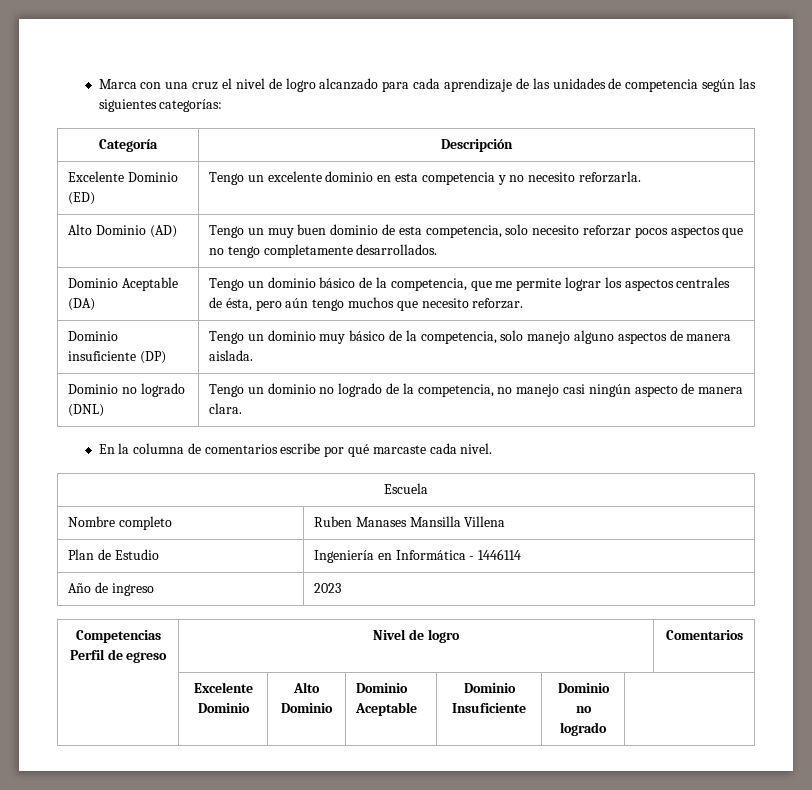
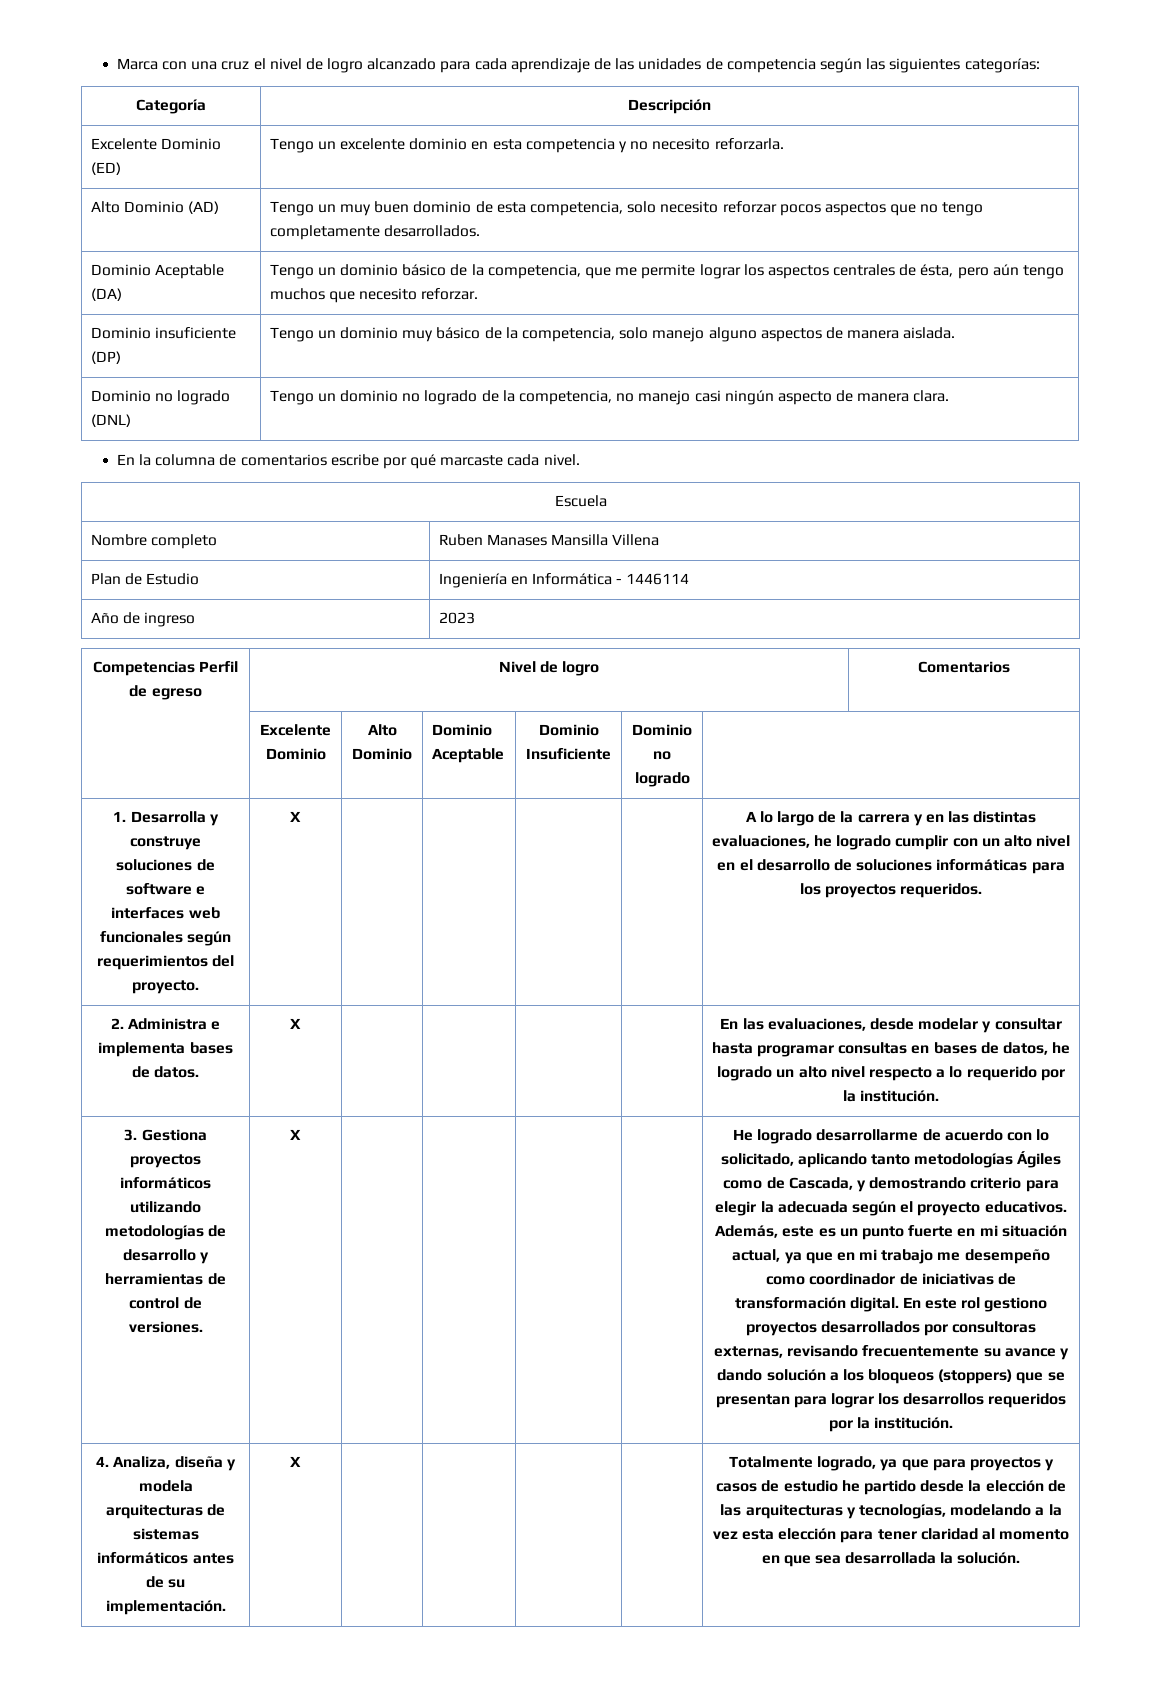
+ 1. Desarrolla y construye soluciones de software e interfaces web funcionales según requerimientos del proyecto. | X | | | | | A lo largo de la carrera y en las distintas evaluaciones, he logrado cumplir con un alto nivel en el desarrollo de soluciones informáticas para los proyectos requeridos.
+ 2. Administra e implementa bases de datos. | X | | | | | En las evaluaciones, desde modelar y consultar hasta programar consultas en bases de datos, he logrado un alto nivel respecto a lo requerido por la institución.
+ 3. Gestiona proyectos informáticos utilizando metodologías de desarrollo y herramientas de control de versiones. | X | | | | | He logrado desarrollarme de acuerdo con lo solicitado, aplicando tanto metodologías Ágiles como de Cascada, y demostrando criterio para elegir la adecuada según el proyecto educativos. Además, este es un punto fuerte en mi situación actual, ya que en mi trabajo me desempeño como coordinador de iniciativas de transformación digital. En este rol gestiono proyectos desarrollados por consultoras externas, revisando frecuentemente su avance y dando solución a los bloqueos (stoppers) que se presentan para lograr los desarrollos requeridos por la institución.
+ 4. Analiza, diseña y modela arquitecturas de sistemas informáticos antes de su implementación. | X | | | | | Totalmente logrado, ya que para proyectos y casos de estudio he partido desde la elección de las arquitecturas y tecnologías, modelando a la vez esta elección para tener claridad al momento en que sea desarrollada la solución.

